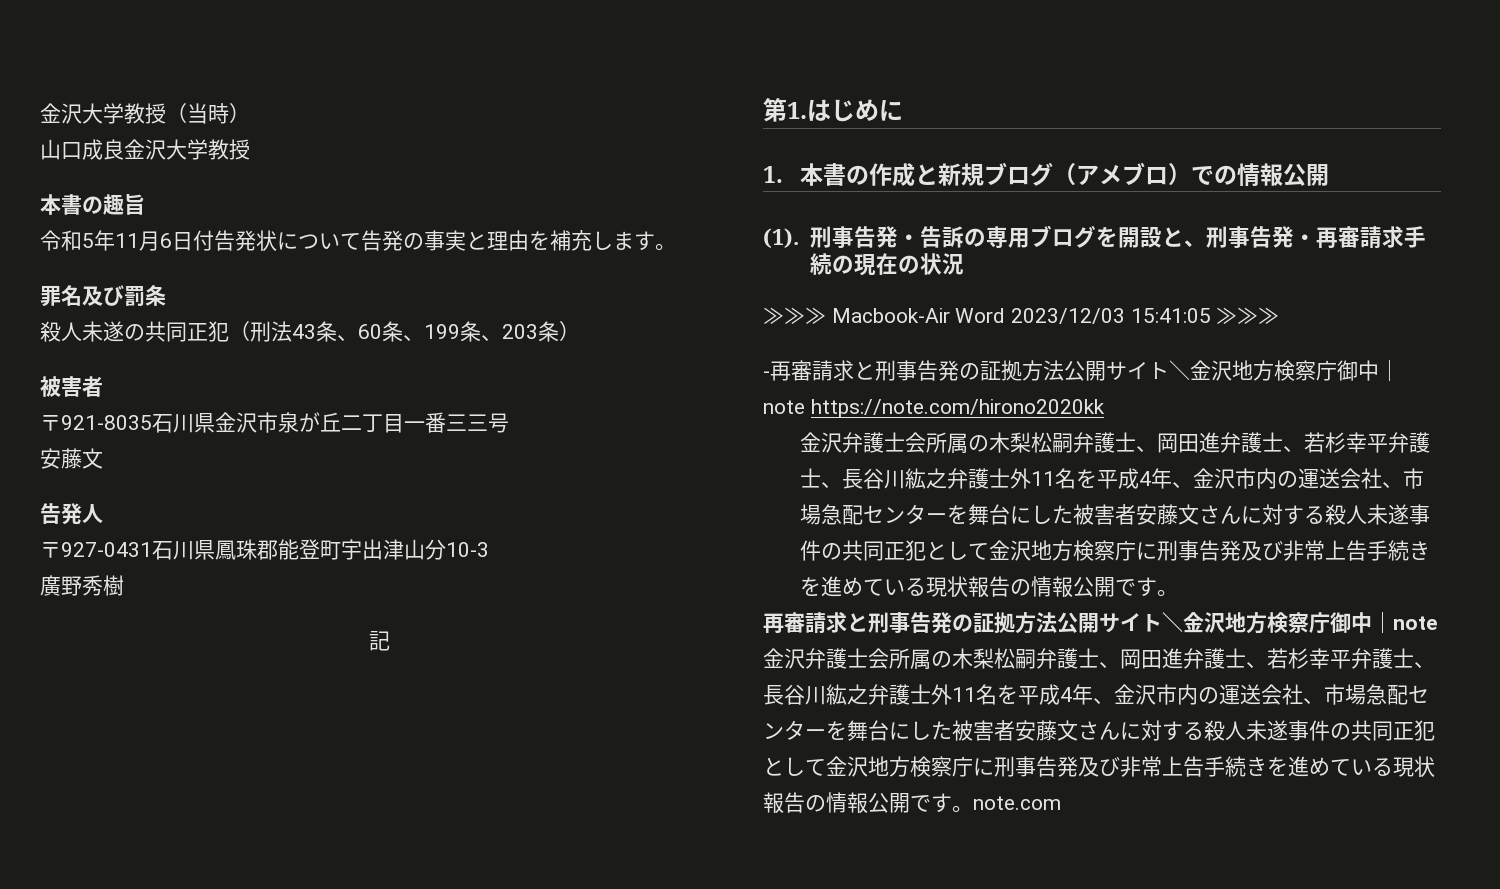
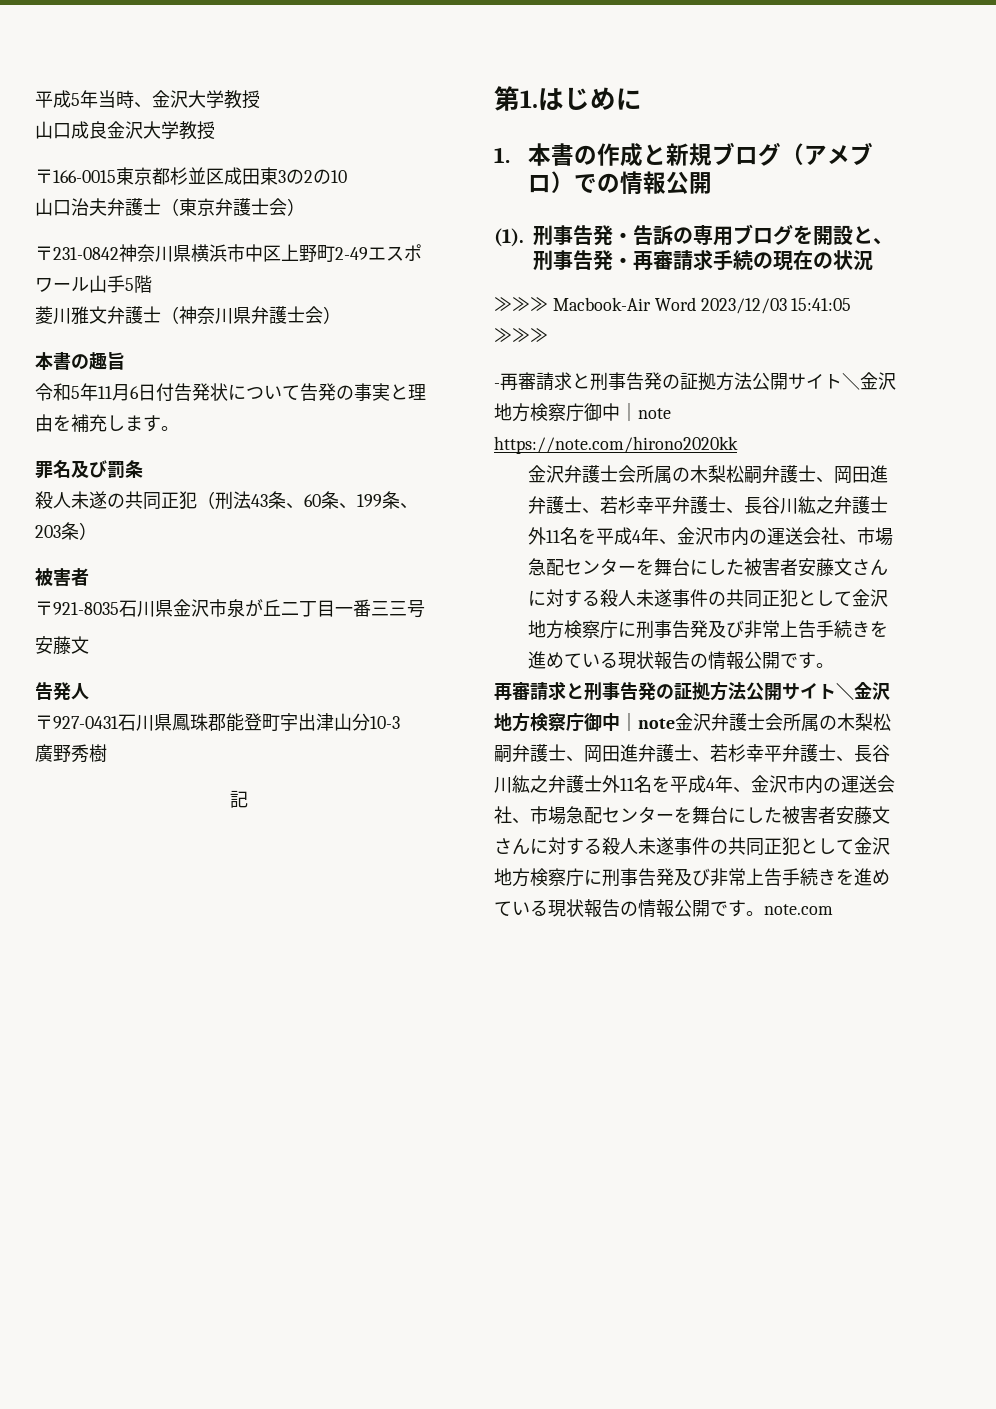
- 金沢大学教授（当時）
+ 平成5年当時、金沢大学教授
+ 〒166-0015東京都杉並区成田東3の2の10
+ 山口治夫弁護士（東京弁護士会）
+ 〒231-0842神奈川県横浜市中区上野町2-49エスポワール山手5階
+ 菱川雅文弁護士（神奈川県弁護士会）

